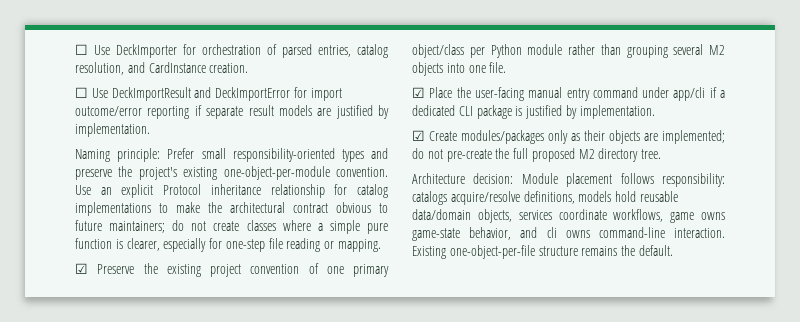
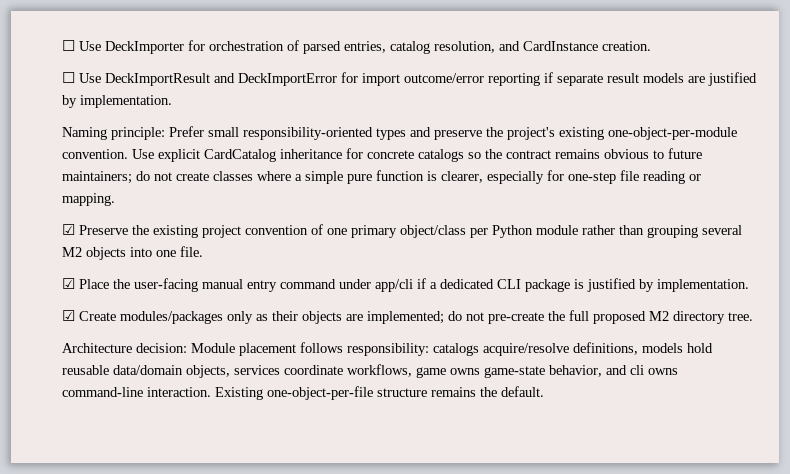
- Use an explicit Protocol inheritance relationship for catalog implementations to make the architectural contract obvious to future maintainers; do not create classes where a simple pure function is clearer, especially for one-step file reading or mapping.
+ Use explicit CardCatalog inheritance for concrete catalogs so the contract remains obvious to future maintainers; do not create classes where a simple pure function is clearer, especially for one-step file reading or mapping.

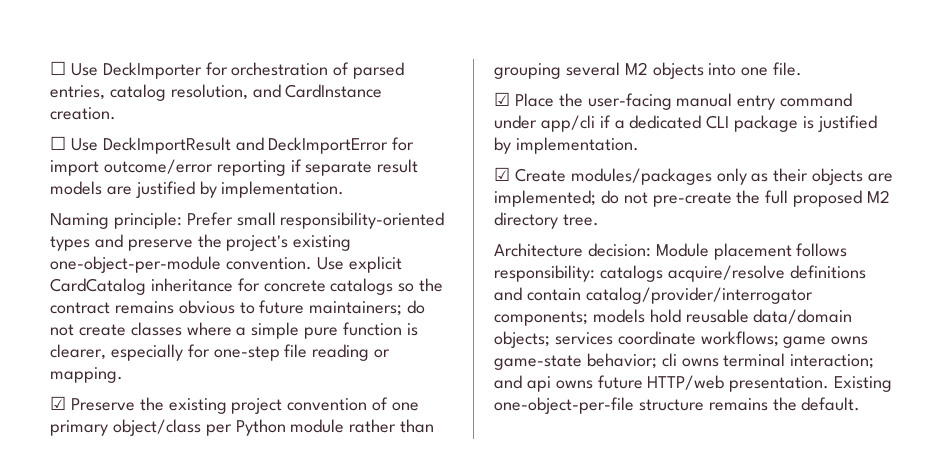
- Architecture decision: Module placement follows responsibility: catalogs acquire/resolve definitions, models hold reusable data/domain objects, services coordinate workflows, game owns game-state behavior, and cli owns command-line interaction.
+ Architecture decision: Module placement follows responsibility: catalogs acquire/resolve definitions and contain catalog/provider/interrogator components; models hold reusable data/domain objects; services coordinate workflows; game owns game-state behavior; cli owns terminal interaction; and api owns future HTTP/web presentation.

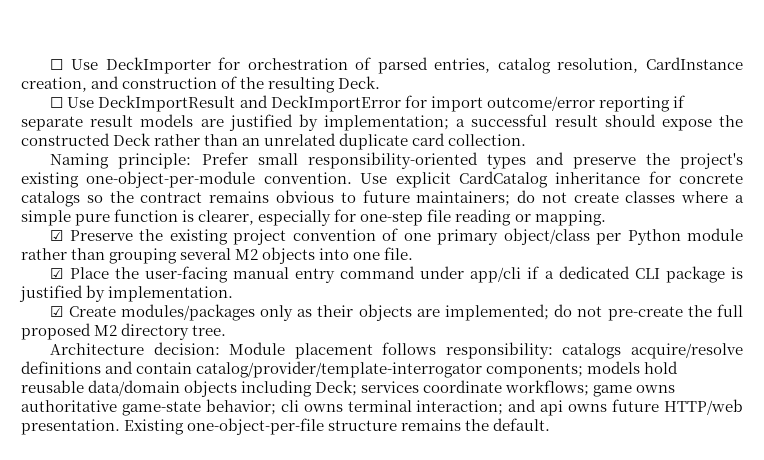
- ☐ Use DeckImporter for orchestration of parsed entries, catalog resolution, and CardInstance creation.
+ ☐ Use DeckImporter for orchestration of parsed entries, catalog resolution, CardInstance creation, and construction of the resulting Deck.
- ☐ Use DeckImportResult and DeckImportError for import outcome/error reporting if separate result models are justified by implementation.
+ ☐ Use DeckImportResult and DeckImportError for import outcome/error reporting if separate result models are justified by implementation; a successful result should expose the constructed Deck rather than an unrelated duplicate card collection.
- Architecture decision: Module placement follows responsibility: catalogs acquire/resolve definitions and contain catalog/provider/interrogator components; models hold reusable data/domain objects; services coordinate workflows; game owns game-state behavior; cli owns terminal interaction; and api owns future HTTP/web presentation.
+ Architecture decision: Module placement follows responsibility: catalogs acquire/resolve definitions and contain catalog/provider/template-interrogator components; models hold reusable data/domain objects including Deck; services coordinate workflows; game owns authoritative game-state behavior; cli owns terminal interaction; and api owns future HTTP/web presentation.

